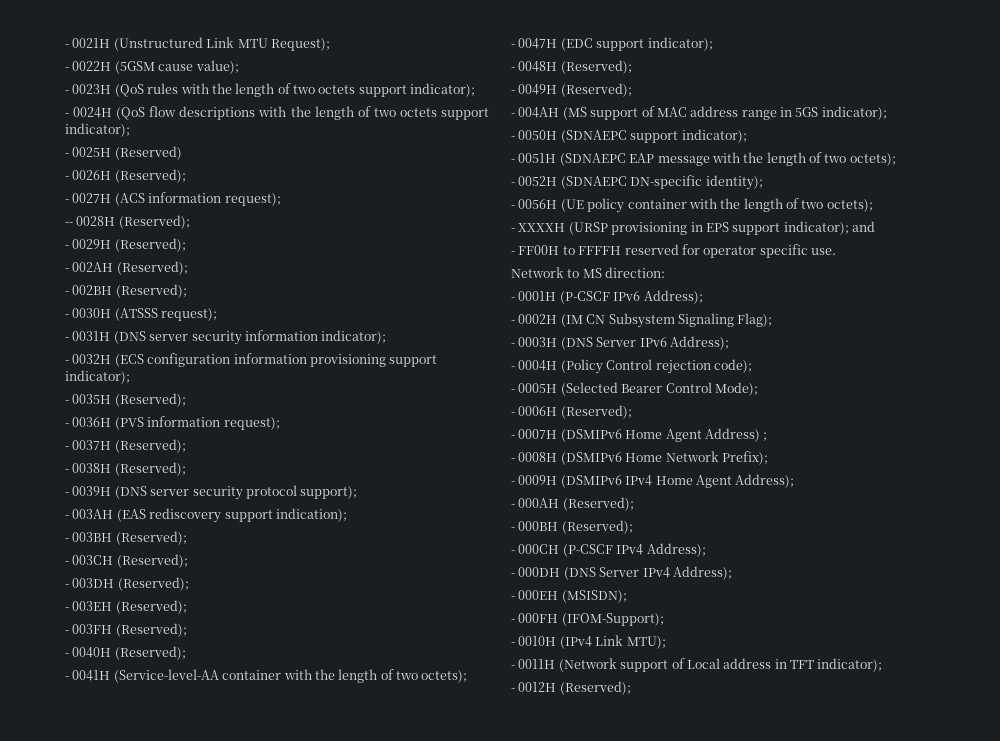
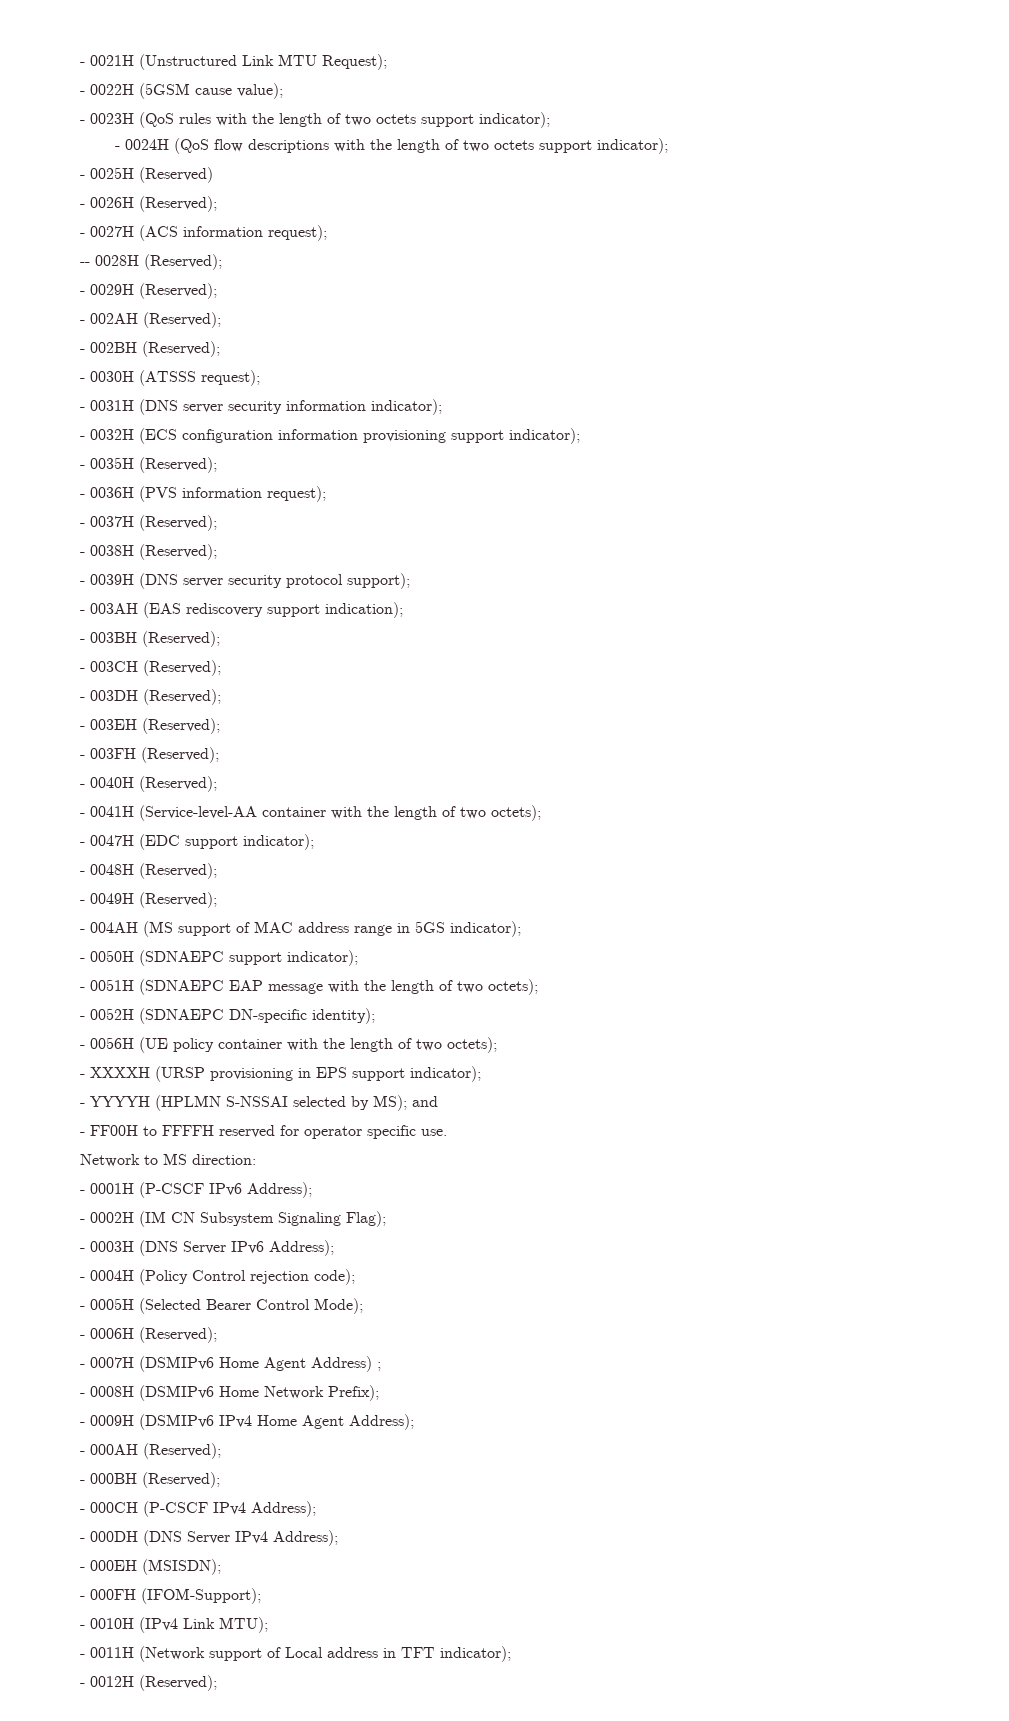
- - XXXXH (URSP provisioning in EPS support indicator); and
+ - XXXXH (URSP provisioning in EPS support indicator);
+ - YYYYH (HPLMN S-NSSAI selected by MS); and

